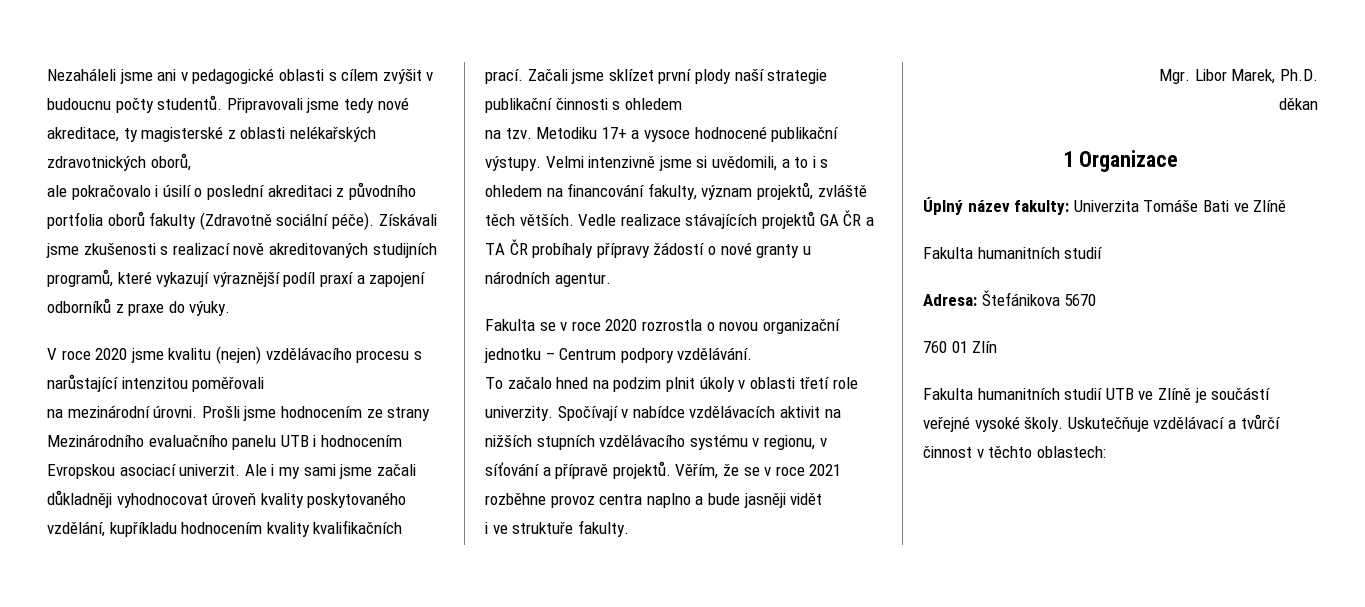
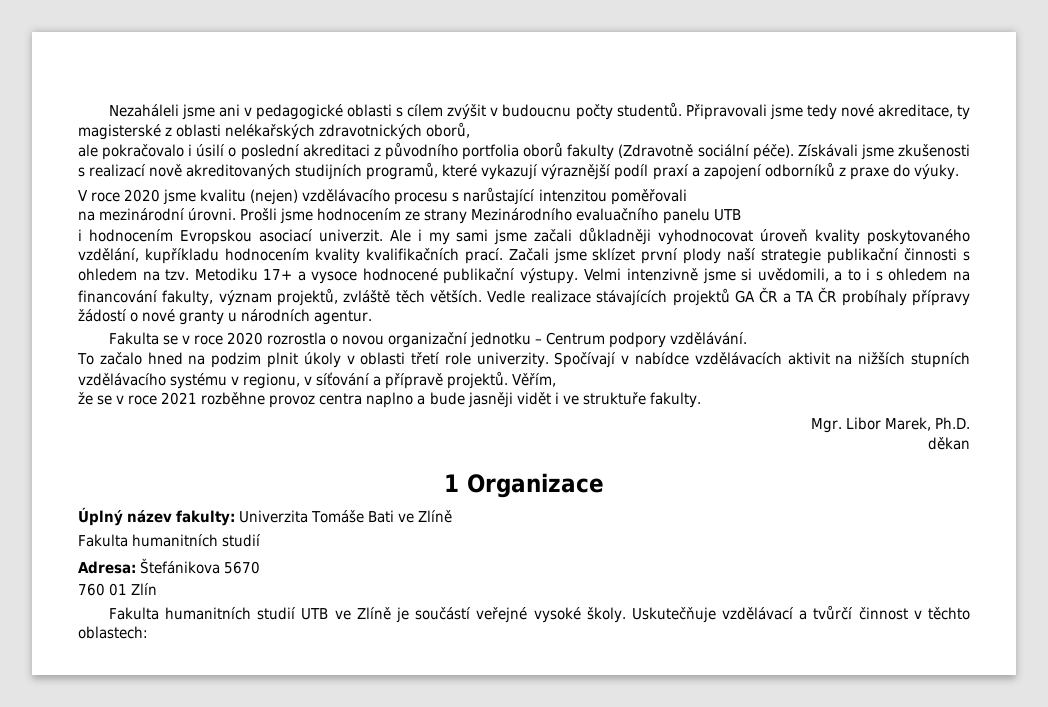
- Prošli jsme hodnocením ze strany Mezinárodního evaluačního panelu UTB i hodnocením Evropskou asociací univerzit.
+ Prošli jsme hodnocením ze strany Mezinárodního evaluačního panelu UTB
+ i hodnocením Evropskou asociací univerzit.
- Začali jsme sklízet první plody naší strategie publikační činnosti s ohledem
- na tzv.
+ Začali jsme sklízet první plody naší strategie publikační činnosti s ohledem na tzv.
- Věřím, že se v roce 2021 rozběhne provoz centra naplno a bude jasněji vidět
- i ve struktuře fakulty.
+ Věřím,
+ že se v roce 2021 rozběhne provoz centra naplno a bude jasněji vidět i ve struktuře fakulty.

